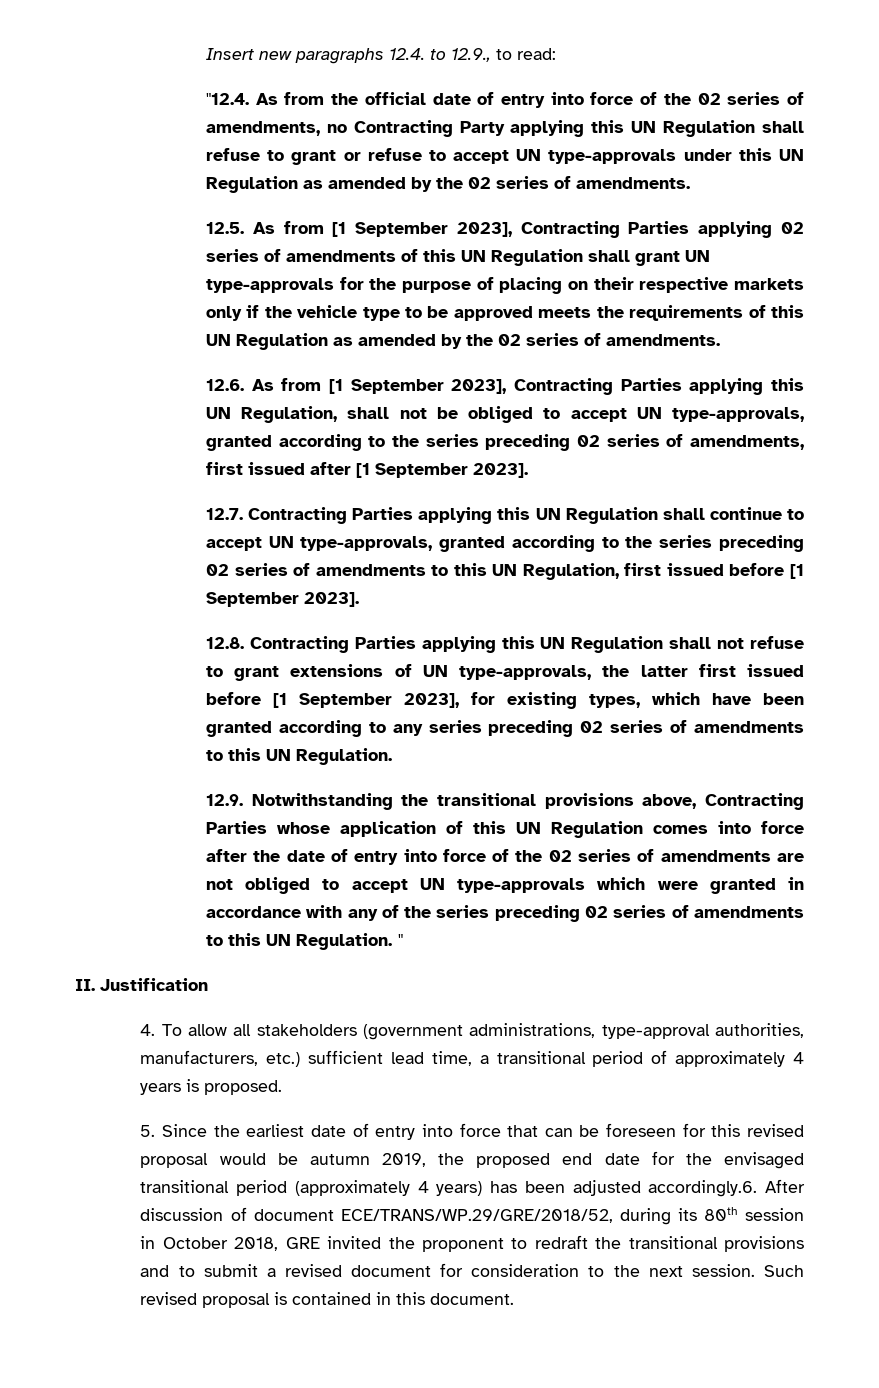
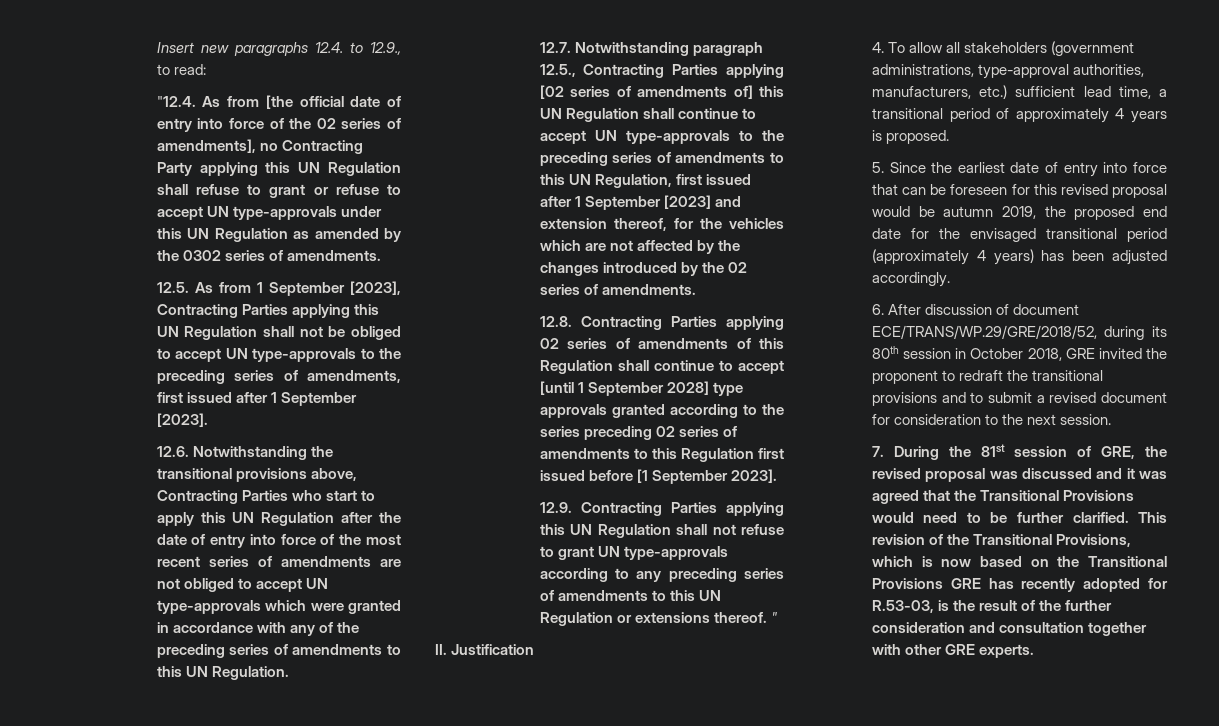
- "12.4. As from the official date of entry into force of the 02 series of amendments, no Contracting Party applying this UN Regulation shall refuse to grant or refuse to accept UN type-approvals under this UN Regulation as amended by the 02 series of amendments.
+ "12.4. As from [the official date of entry into force of the 02 series of amendments], no Contracting Party applying this UN Regulation shall refuse to grant or refuse to accept UN type-approvals under this UN Regulation as amended by the 0302 series of amendments.
- 12.5. As from [1 September 2023], Contracting Parties applying 02 series of amendments of this UN Regulation shall grant UN type-approvals for the purpose of placing on their respective markets only if the vehicle type to be approved meets the requirements of this UN Regulation as amended by the 02 series of amendments.
- 12.6. As from [1 September 2023], Contracting Parties applying this UN Regulation, shall not be obliged to accept UN type-approvals, granted according to the series preceding 02 series of amendments, first issued after [1 September 2023].
- 12.7. Contracting Parties applying this UN Regulation shall continue to accept UN type-approvals, granted according to the series preceding 02 series of amendments to this UN Regulation, first issued before [1 September 2023].
- 12.8. Contracting Parties applying this UN Regulation shall not refuse to grant extensions of UN type-approvals, the latter first issued before [1 September 2023], for existing types, which have been granted according to any series preceding 02 series of amendments to this UN Regulation.
- 12.9. Notwithstanding the transitional provisions above, Contracting Parties whose application of this UN Regulation comes into force after the date of entry into force of the 02 series of amendments are not obliged to accept UN type-approvals which were granted in accordance with any of the series preceding 02 series of amendments to this UN Regulation.
+ 12.5. As from 1 September [2023], Contracting Parties applying this UN Regulation shall not be obliged to accept UN type-approvals to the preceding series of amendments, first issued after 1 September [2023].
+ 12.6. Notwithstanding the transitional provisions above, Contracting Parties who start to apply this UN Regulation after the date of entry into force of the most recent series of amendments are not obliged to accept UN type-approvals which were granted in accordance with any of the preceding series of amendments to this UN Regulation.
+ 12.7. Notwithstanding paragraph 12.5., Contracting Parties applying [02 series of amendments of] this UN Regulation shall continue to accept UN type-approvals to the preceding series of amendments to this UN Regulation, first issued after 1 September [2023] and extension thereof, for the vehicles which are not affected by the changes introduced by the 02 series of amendments.
+ 12.8. Contracting Parties applying 02 series of amendments of this Regulation shall continue to accept [until 1 September 2028] type approvals granted according to the series preceding 02 series of amendments to this Regulation first issued before [1 September 2023].
+ 12.9. Contracting Parties applying this UN Regulation shall not refuse to grant UN type-approvals according to any preceding series of amendments to this UN Regulation or extensions thereof.
- 5. Since the earliest date of entry into force that can be foreseen for this revised proposal would be autumn 2019, the proposed end date for the envisaged transitional period (approximately 4 years) has been adjusted accordingly.6. After discussion of document ECE/TRANS/WP.29/GRE/2018/52, during its 80th session in October 2018, GRE invited the proponent to redraft the transitional provisions and to submit a revised document for consideration to the next session. Such revised proposal is contained in this document.
+ 5. Since the earliest date of entry into force that can be foreseen for this revised proposal would be autumn 2019, the proposed end date for the envisaged transitional period (approximately 4 years) has been adjusted accordingly.
+ 6. After discussion of document ECE/TRANS/WP.29/GRE/2018/52, during its 80th session in October 2018, GRE invited the proponent to redraft the transitional provisions and to submit a revised document for consideration to the next session.
+ 7. During the 81st session of GRE, the revised proposal was discussed and it was agreed that the Transitional Provisions would need to be further clarified. This revision of the Transitional Provisions, which is now based on the Transitional Provisions GRE has recently adopted for R.53-03, is the result of the further consideration and consultation together with other GRE experts.

